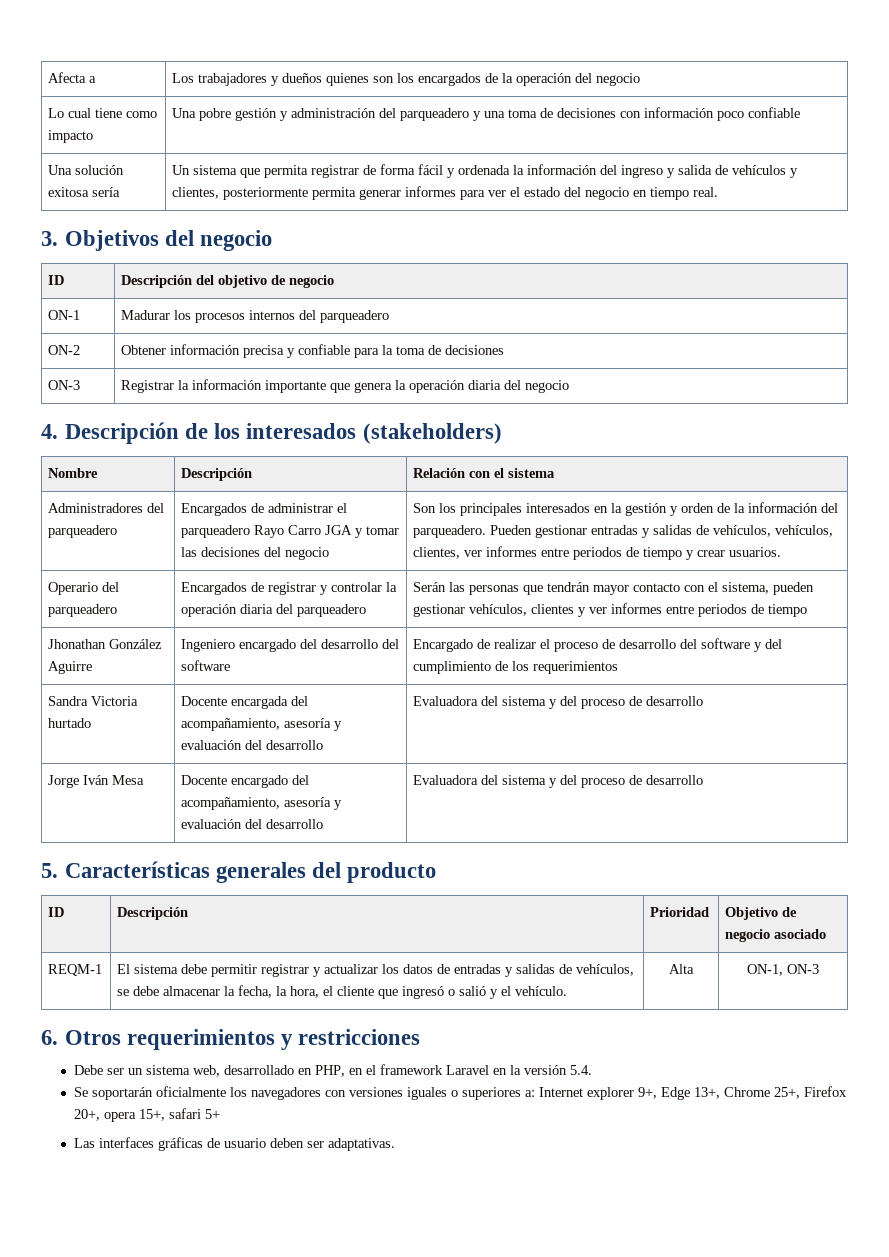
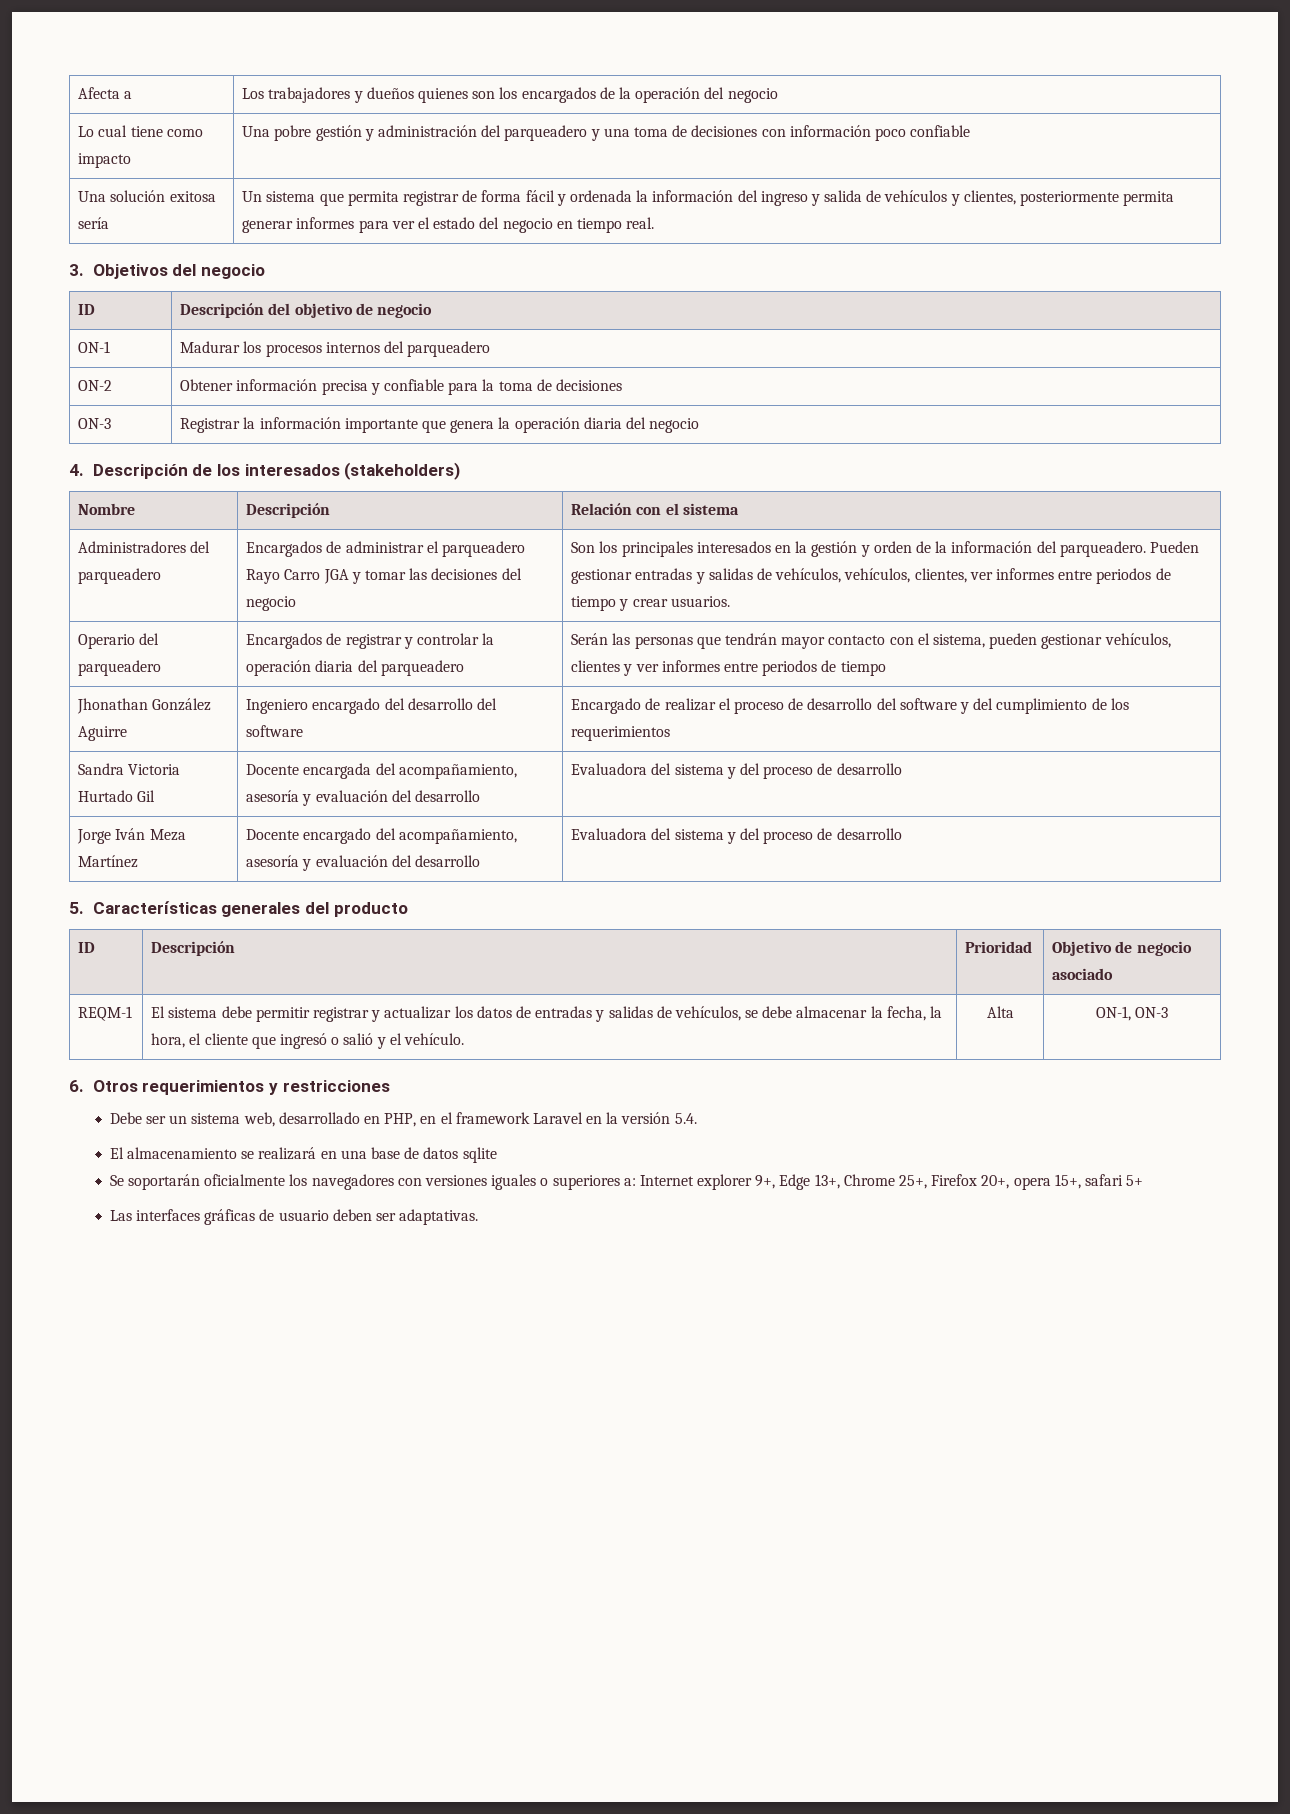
- Sandra Victoria hurtado | Docente encargada del acompañamiento, asesoría y evaluación del desarrollo | Evaluadora del sistema y del proceso de desarrollo
+ Sandra Victoria Hurtado Gil | Docente encargada del acompañamiento, asesoría y evaluación del desarrollo | Evaluadora del sistema y del proceso de desarrollo
- Jorge Iván Mesa | Docente encargado del acompañamiento, asesoría y evaluación del desarrollo | Evaluadora del sistema y del proceso de desarrollo
+ Jorge Iván Meza Martínez | Docente encargado del acompañamiento, asesoría y evaluación del desarrollo | Evaluadora del sistema y del proceso de desarrollo
+ El almacenamiento se realizará en una base de datos sqlite

